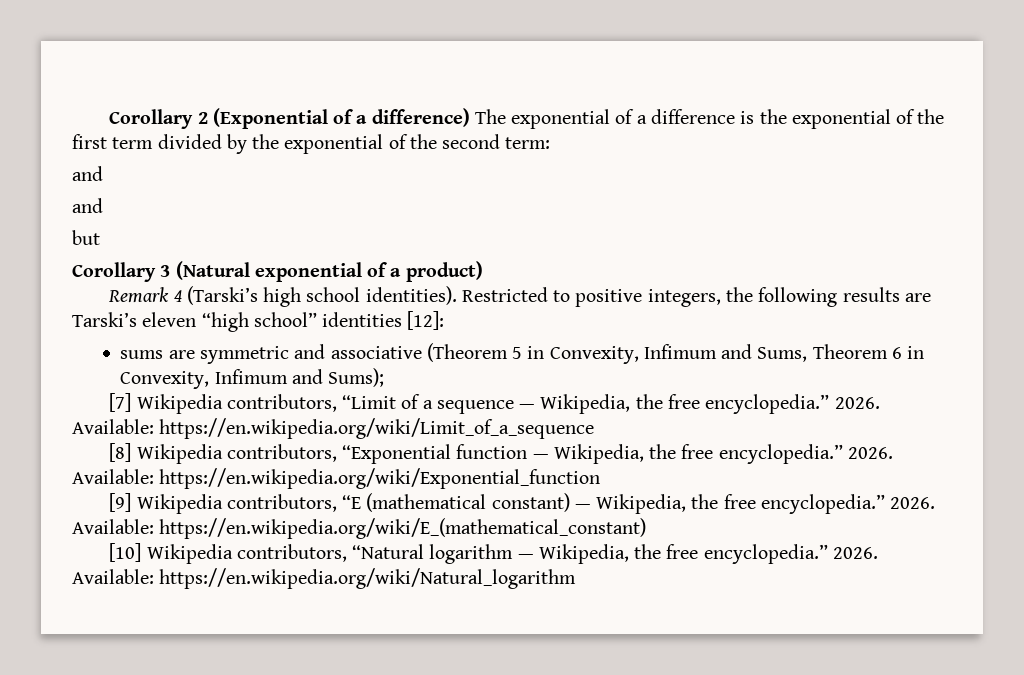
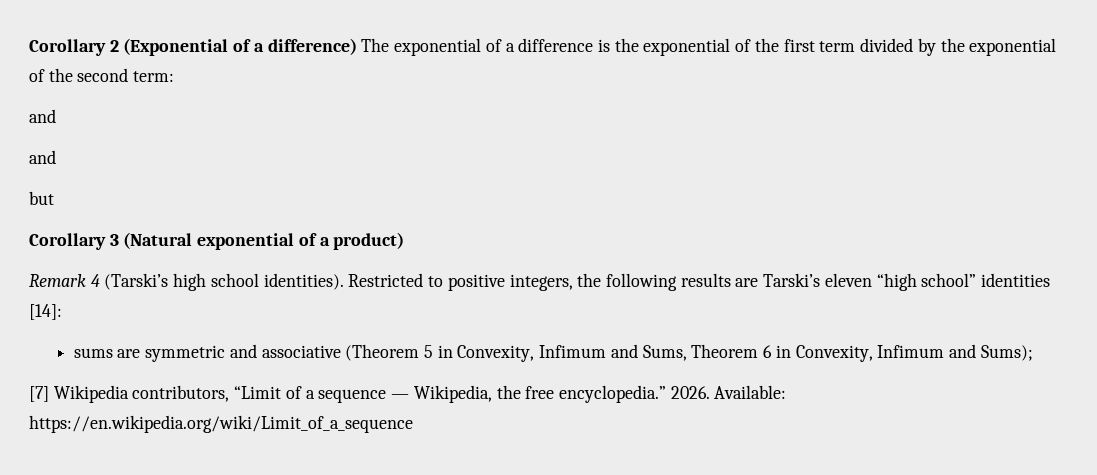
- Restricted to positive integers, the following results are Tarski’s eleven “high school” identities [12]:
+ Restricted to positive integers, the following results are Tarski’s eleven “high school” identities [14]:
- [8] Wikipedia contributors, “Exponential function — Wikipedia, the free encyclopedia.” 2026. Available: https://en.wikipedia.org/wiki/Exponential_function
- [9] Wikipedia contributors, “E (mathematical constant) — Wikipedia, the free encyclopedia.” 2026. Available: https://en.wikipedia.org/wiki/E_(mathematical_constant)
- [10] Wikipedia contributors, “Natural logarithm — Wikipedia, the free encyclopedia.” 2026. Available: https://en.wikipedia.org/wiki/Natural_logarithm

